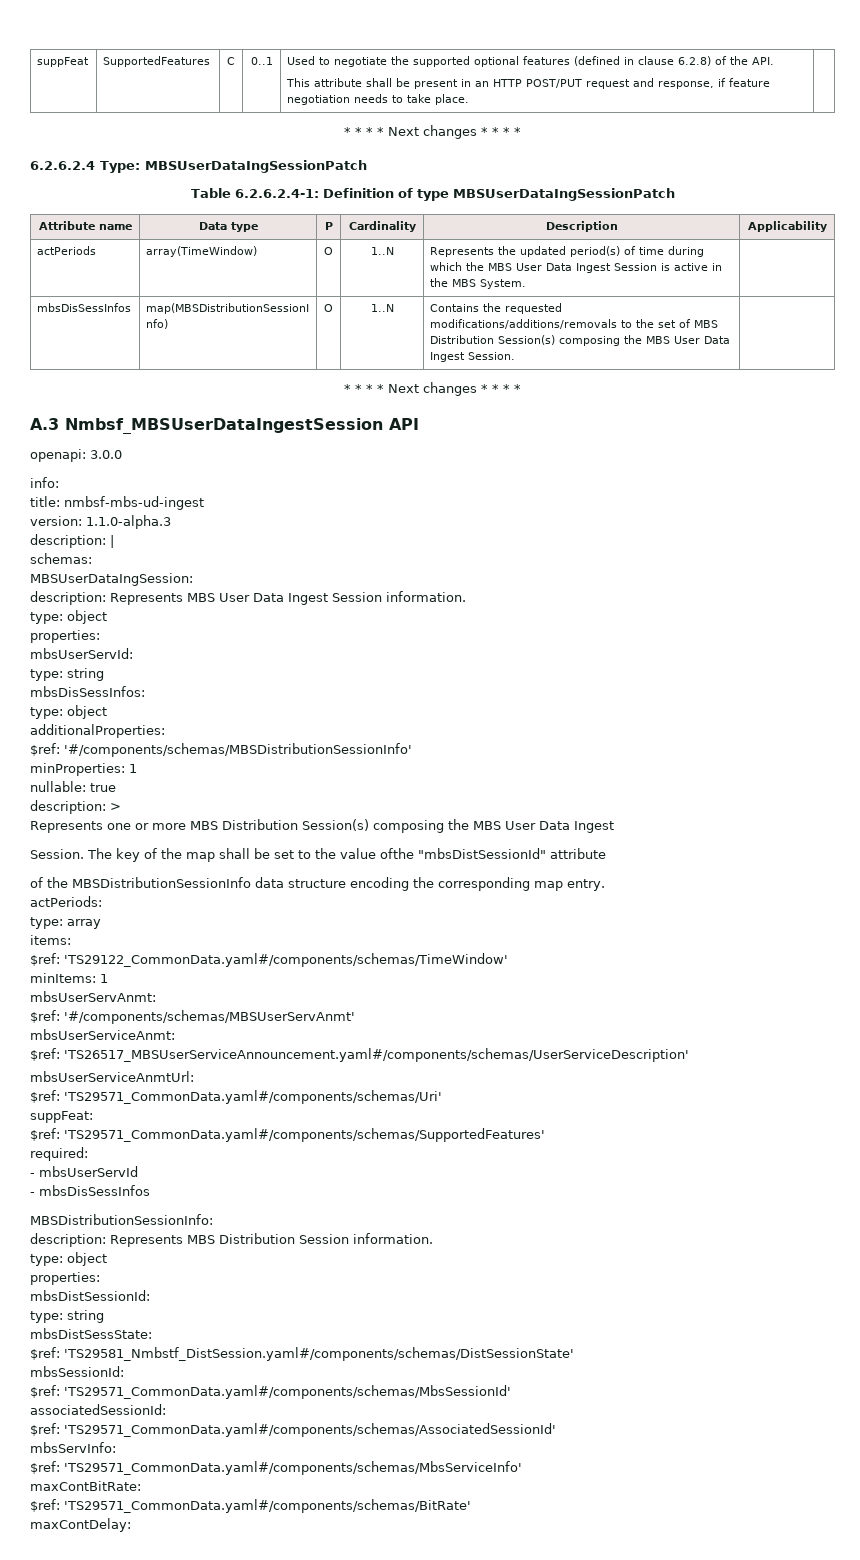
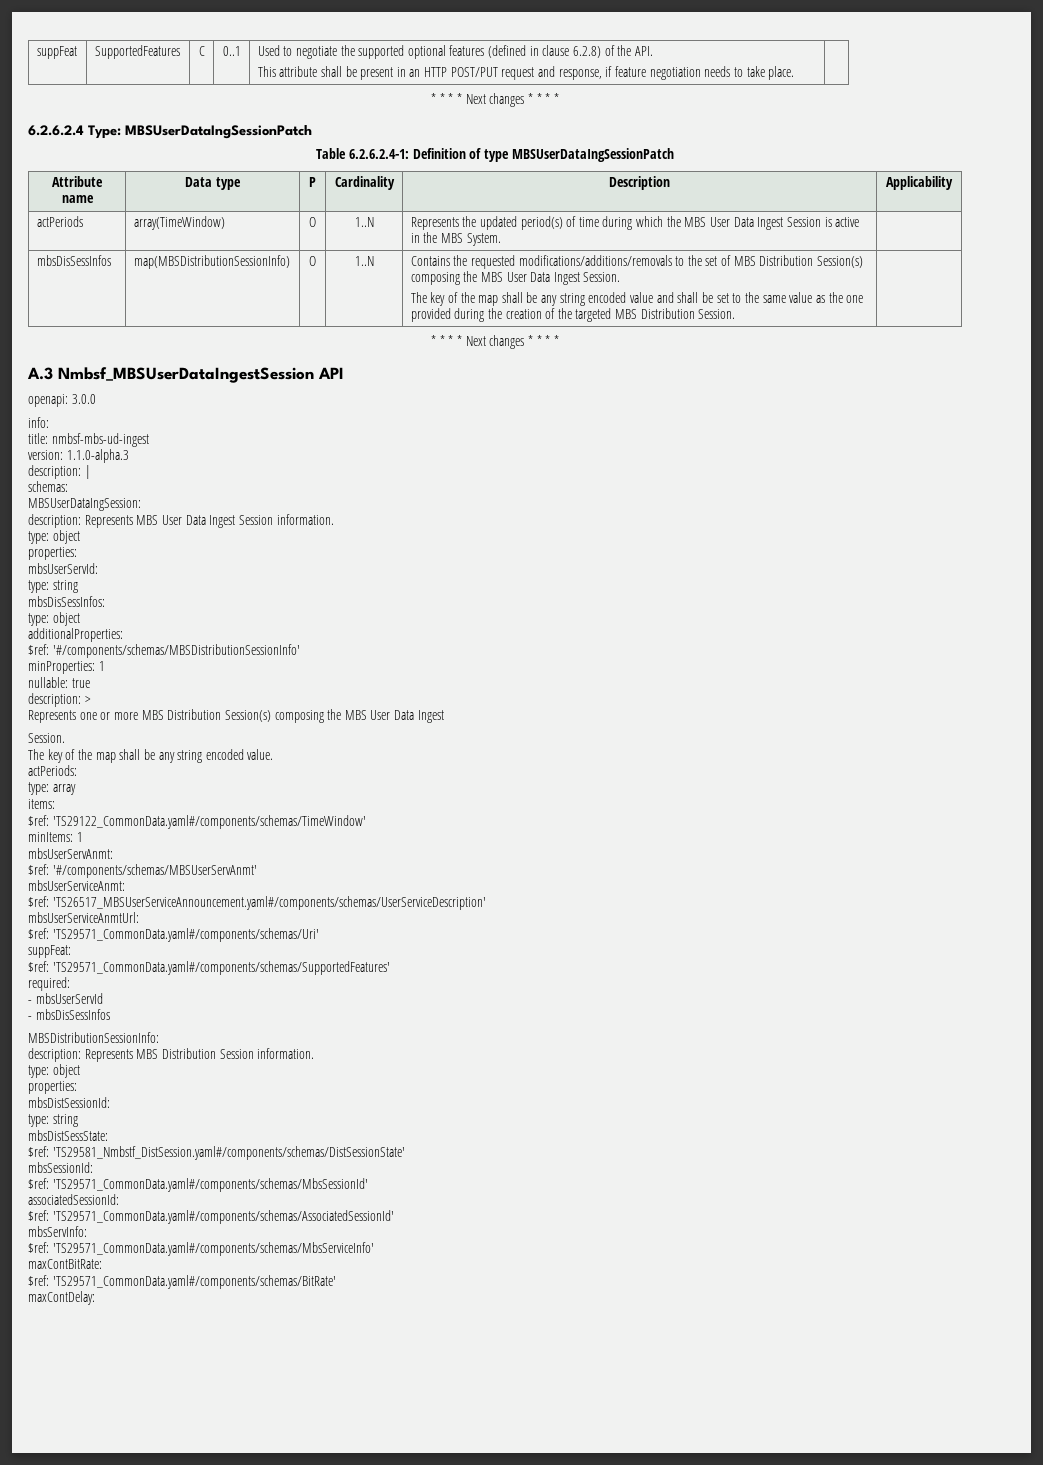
+ The key of the map shall be any string encoded value and shall be set to the same value as the one provided during the creation of the targeted MBS Distribution Session.
  Represents one or more MBS Distribution Session(s) composing the MBS User Data Ingest
- Session. The key of the map shall be set to the value ofthe "mbsDistSessionId" attribute
- of the MBSDistributionSessionInfo data structure encoding the corresponding map entry.
+ Session.
+ The key of the map shall be any string encoded value.

